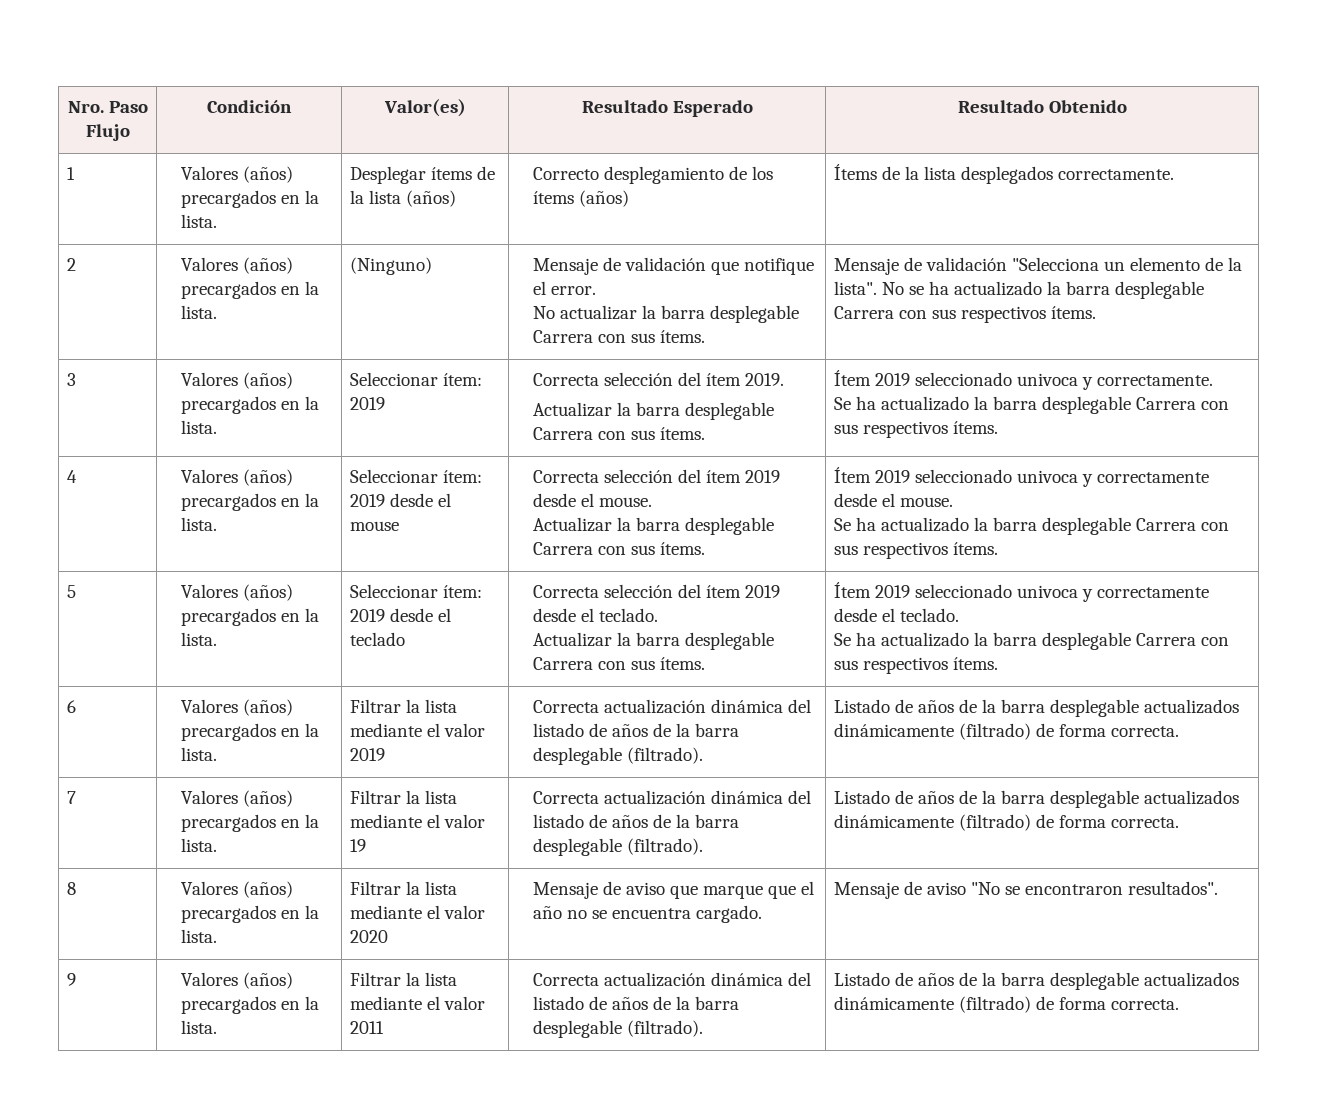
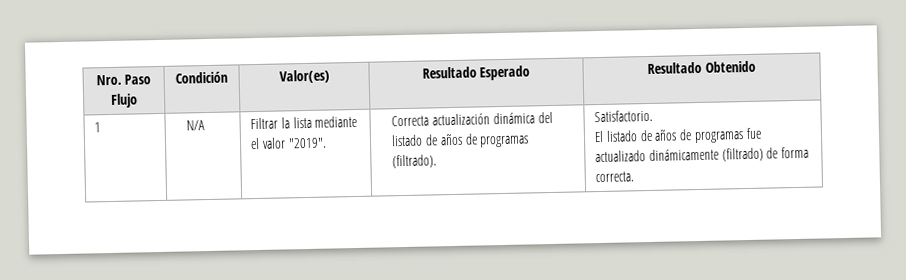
- 1 | Valores (años) precargados en la lista. | Desplegar ítems de la lista (años) | Correcto desplegamiento de los ítems (años) | Ítems de la lista desplegados correctamente.
- 2 | Valores (años) precargados en la lista. | (Ninguno) | Mensaje de validación que notifique el error.
- No actualizar la barra desplegable Carrera con sus ítems. | Mensaje de validación "Selecciona un elemento de la lista". No se ha actualizado la barra desplegable Carrera con sus respectivos ítems.
- 3 | Valores (años) precargados en la lista. | Seleccionar ítem: 2019 | Correcta selección del ítem 2019.
- Actualizar la barra desplegable Carrera con sus ítems. | Ítem 2019 seleccionado univoca y correctamente.
- Se ha actualizado la barra desplegable Carrera con sus respectivos ítems.
- 4 | Valores (años) precargados en la lista. | Seleccionar ítem: 2019 desde el mouse | Correcta selección del ítem 2019 desde el mouse.
- Actualizar la barra desplegable Carrera con sus ítems. | Ítem 2019 seleccionado univoca y correctamente desde el mouse.
- Se ha actualizado la barra desplegable Carrera con sus respectivos ítems.
- 5 | Valores (años) precargados en la lista. | Seleccionar ítem: 2019 desde el teclado | Correcta selección del ítem 2019 desde el teclado.
- Actualizar la barra desplegable Carrera con sus ítems. | Ítem 2019 seleccionado univoca y correctamente desde el teclado.
- Se ha actualizado la barra desplegable Carrera con sus respectivos ítems.
- 6 | Valores (años) precargados en la lista. | Filtrar la lista mediante el valor 2019 | Correcta actualización dinámica del listado de años de la barra desplegable (filtrado). | Listado de años de la barra desplegable actualizados dinámicamente (filtrado) de forma correcta.
- 7 | Valores (años) precargados en la lista. | Filtrar la lista mediante el valor 19 | Correcta actualización dinámica del listado de años de la barra desplegable (filtrado). | Listado de años de la barra desplegable actualizados dinámicamente (filtrado) de forma correcta.
- 8 | Valores (años) precargados en la lista. | Filtrar la lista mediante el valor 2020 | Mensaje de aviso que marque que el año no se encuentra cargado. | Mensaje de aviso "No se encontraron resultados".
- 9 | Valores (años) precargados en la lista. | Filtrar la lista mediante el valor 2011 | Correcta actualización dinámica del listado de años de la barra desplegable (filtrado). | Listado de años de la barra desplegable actualizados dinámicamente (filtrado) de forma correcta.
+ 1 | N/A | Filtrar la lista mediante el valor "2019". | Correcta actualización dinámica del listado de años de programas (filtrado). | Satisfactorio.
+ El listado de años de programas fue actualizado dinámicamente (filtrado) de forma correcta.

